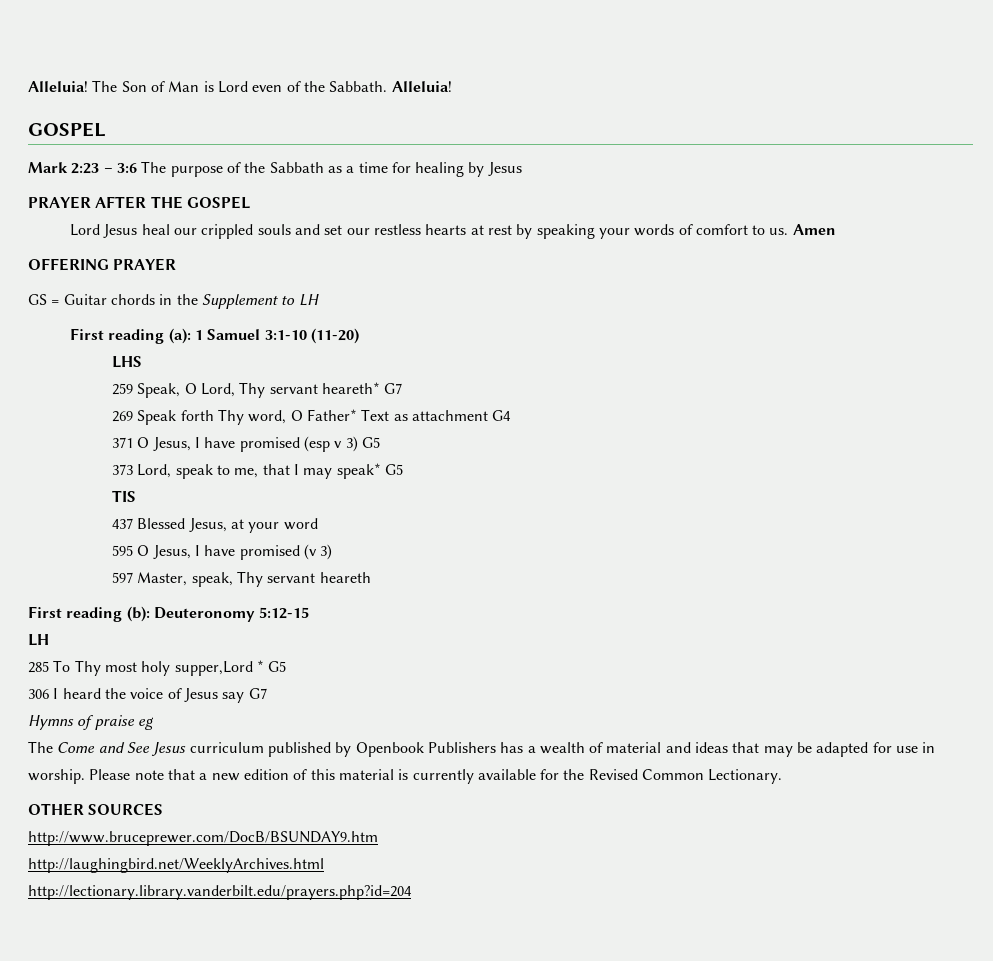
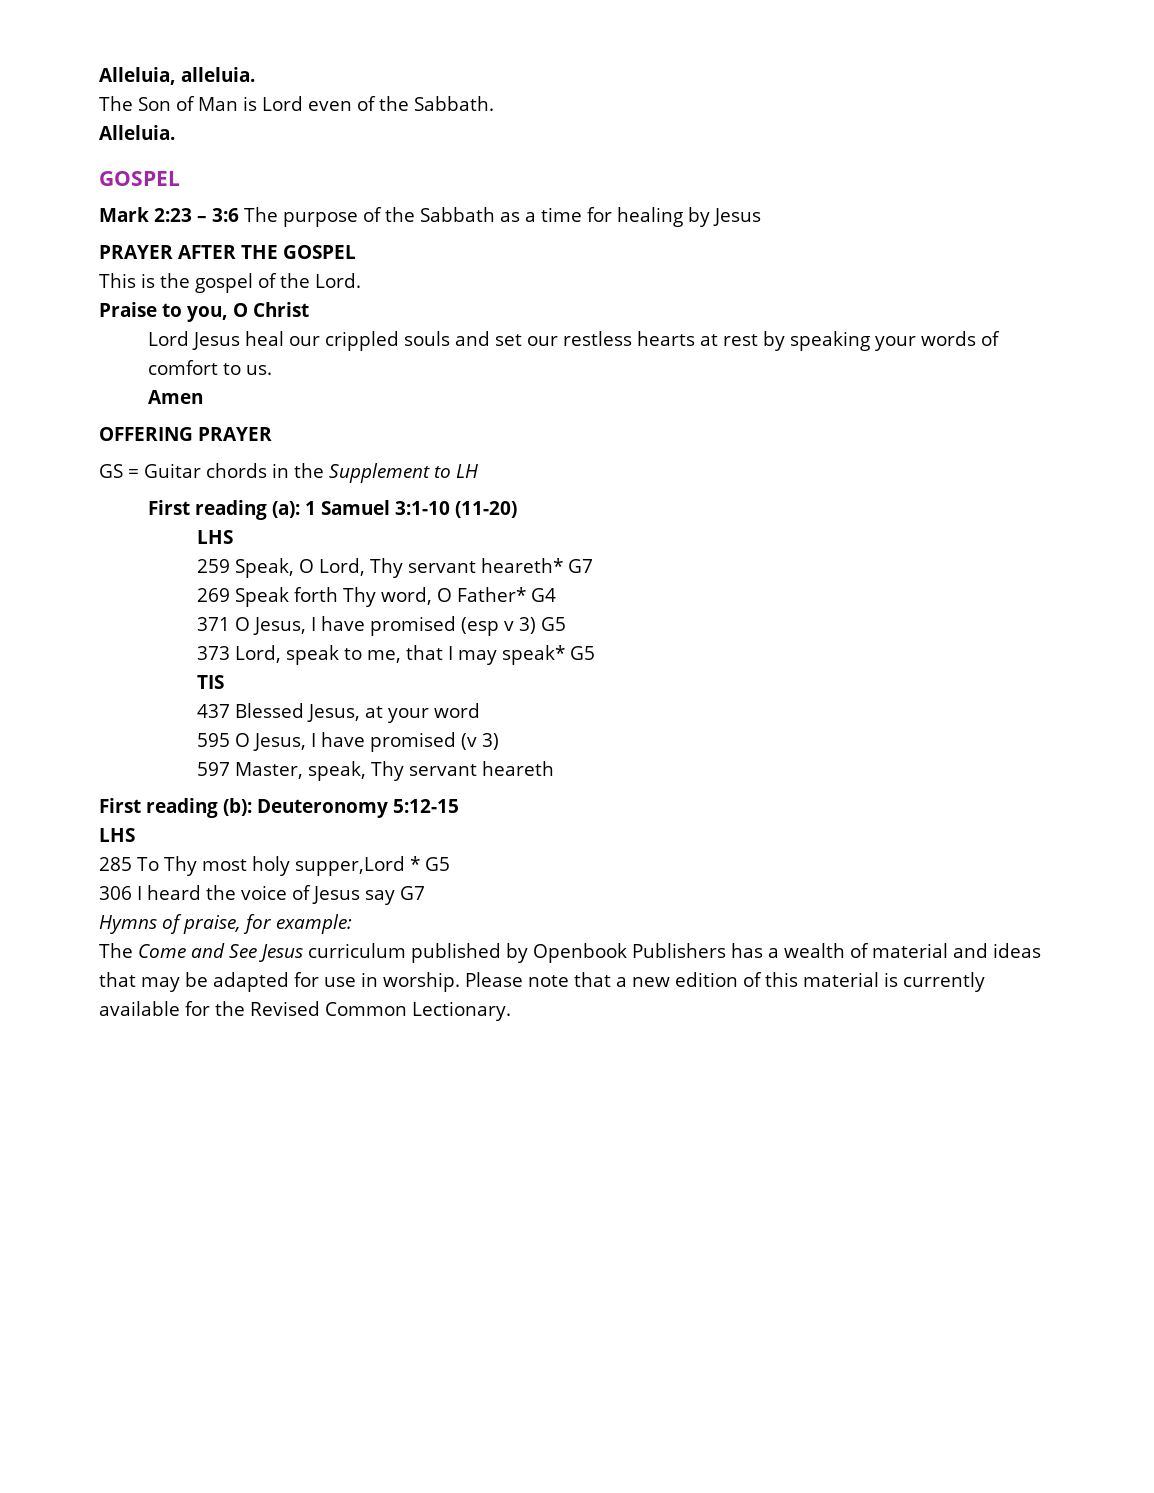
- Alleluia! The Son of Man is Lord even of the Sabbath. Alleluia!
+ Alleluia, alleluia.
+ The Son of Man is Lord even of the Sabbath.
+ Alleluia.
+ This is the gospel of the Lord.
+ Praise to you, O Christ
- Lord Jesus heal our crippled souls and set our restless hearts at rest by speaking your words of comfort to us. Amen
+ Lord Jesus heal our crippled souls and set our restless hearts at rest by speaking your words of comfort to us.
+ Amen
- 269 Speak forth Thy word, O Father* Text as attachment G4
+ 269 Speak forth Thy word, O Father* G4
  First reading (b): Deuteronomy 5:12-15
- LH
+ LHS
- Hymns of praise eg
+ Hymns of praise, for example:
- OTHER SOURCES
- http://www.bruceprewer.com/DocB/BSUNDAY9.htm
- http://laughingbird.net/WeeklyArchives.html
- http://lectionary.library.vanderbilt.edu/prayers.php?id=204

